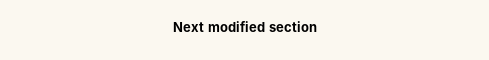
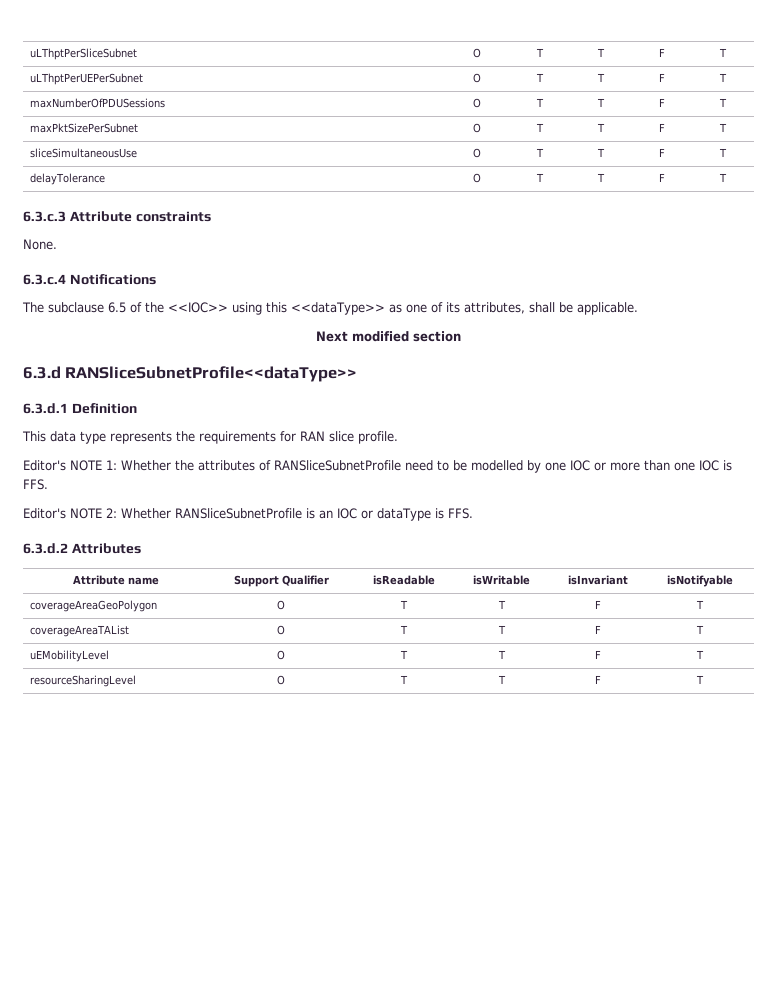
+ uLThptPerSliceSubnet | O | T | T | F | T
+ uLThptPerUEPerSubnet | O | T | T | F | T
+ maxNumberOfPDUSessions | O | T | T | F | T
+ maxPktSizePerSubnet | O | T | T | F | T
+ sliceSimultaneousUse | O | T | T | F | T
+ delayTolerance | O | T | T | F | T
+ 6.3.c.3 Attribute constraints
+ None.
+ 6.3.c.4 Notifications
+ The subclause 6.5 of the <<IOC>> using this <<dataType>> as one of its attributes, shall be applicable.
  Next modified section
+ 6.3.d RANSliceSubnetProfile<<dataType>>
+ 6.3.d.1 Definition
+ This data type represents the requirements for RAN slice profile.
+ Editor's NOTE 1: Whether the attributes of RANSliceSubnetProfile need to be modelled by one IOC or more than one IOC is FFS.
+ Editor's NOTE 2: Whether RANSliceSubnetProfile is an IOC or dataType is FFS.
+ 6.3.d.2 Attributes
+ Attribute name | Support Qualifier | isReadable | isWritable | isInvariant | isNotifyable
+ coverageAreaGeoPolygon | O | T | T | F | T
+ coverageAreaTAList | O | T | T | F | T
+ uEMobilityLevel | O | T | T | F | T
+ resourceSharingLevel | O | T | T | F | T

